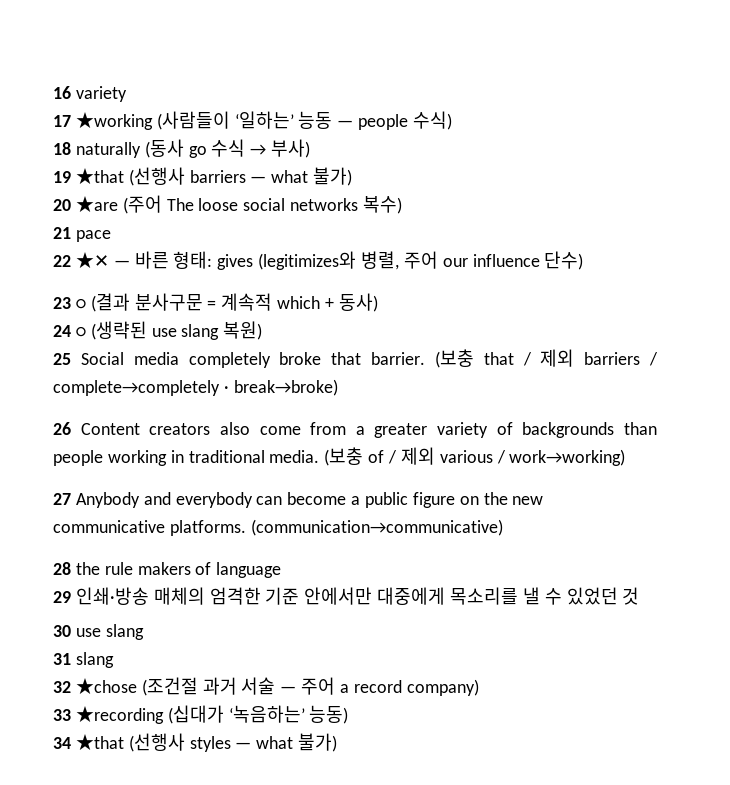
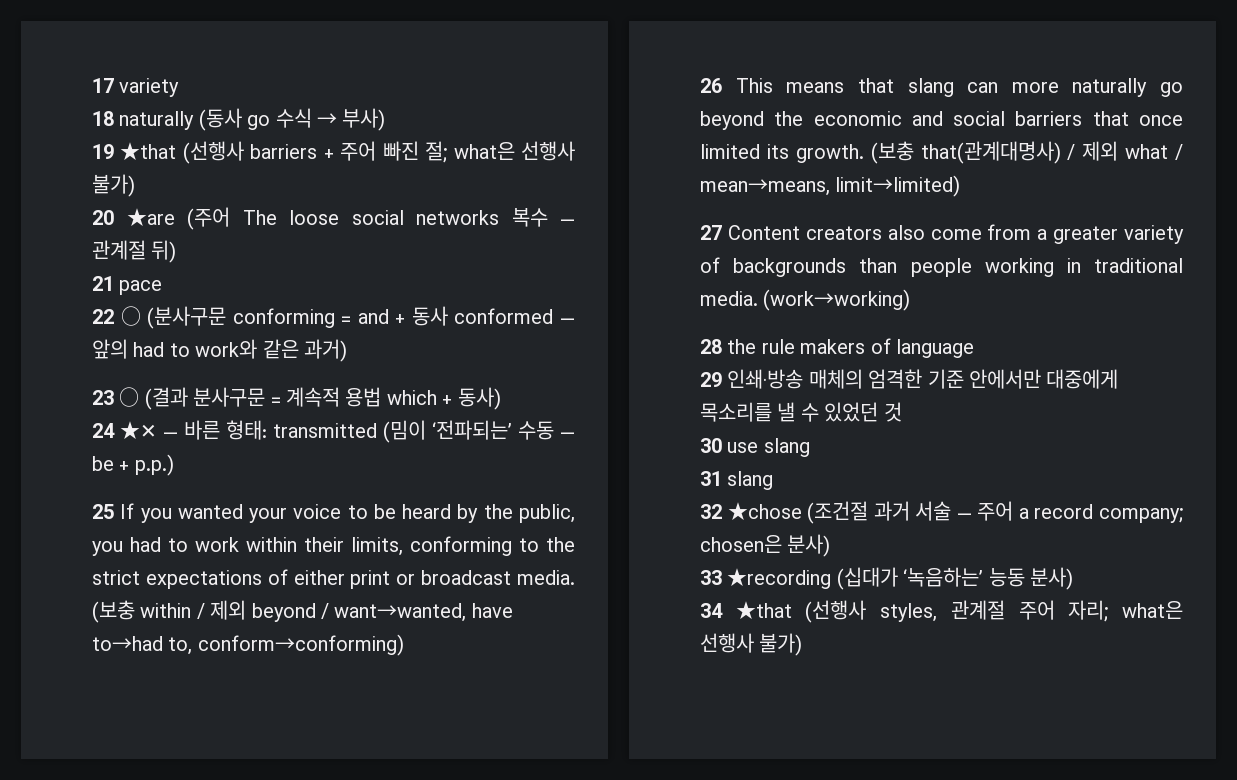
- 16 variety
- 17 ★working (사람들이 ‘일하는’ 능동 — people 수식)
+ 17 variety
- 19 ★that (선행사 barriers — what 불가)
+ 19 ★that (선행사 barriers + 주어 빠진 절; what은 선행사 불가)
- 20 ★are (주어 The loose social networks 복수)
+ 20 ★are (주어 The loose social networks 복수 — 관계절 뒤)
- 22 ★✕ — 바른 형태: gives (legitimizes와 병렬, 주어 our influence 단수)
+ 22 ○ (분사구문 conforming = and + 동사 conformed — 앞의 had to work와 같은 과거)
- 23 ○ (결과 분사구문 = 계속적 which + 동사)
+ 23 ○ (결과 분사구문 = 계속적 용법 which + 동사)
- 24 ○ (생략된 use slang 복원)
- 25 Social media completely broke that barrier. (보충 that / 제외 barriers / complete→completely · break→broke)
- 26 Content creators also come from a greater variety of backgrounds than people working in traditional media.
+ 24 ★✕ — 바른 형태: transmitted (밈이 ‘전파되는’ 수동 — be + p.p.)
+ 25 If you wanted your voice to be heard by the public, you had to work within their limits, conforming to the strict expectations of either print or broadcast media. (보충 within / 제외 beyond / want→wanted, have to→had to, conform→conforming)
+ 26 This means that slang can more naturally go beyond the economic and social barriers that once limited its growth. (보충 that(관계대명사) / 제외 what / mean→means, limit→limited)
+ 27 Content creators also come from a greater variety of backgrounds than people working in traditional media.
- (보충 of / 제외 various / work→working)
- 27 Anybody and everybody can become a public figure on the new communicative platforms. (communication→communicative)
+ (work→working)
- 32 ★chose (조건절 과거 서술 — 주어 a record company)
+ 32 ★chose (조건절 과거 서술 — 주어 a record company; chosen은 분사)
- 33 ★recording (십대가 ‘녹음하는’ 능동)
+ 33 ★recording (십대가 ‘녹음하는’ 능동 분사)
- 34 ★that (선행사 styles — what 불가)
+ 34 ★that (선행사 styles, 관계절 주어 자리; what은 선행사 불가)

